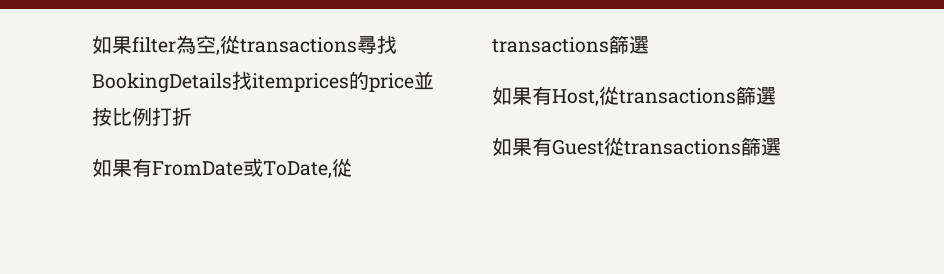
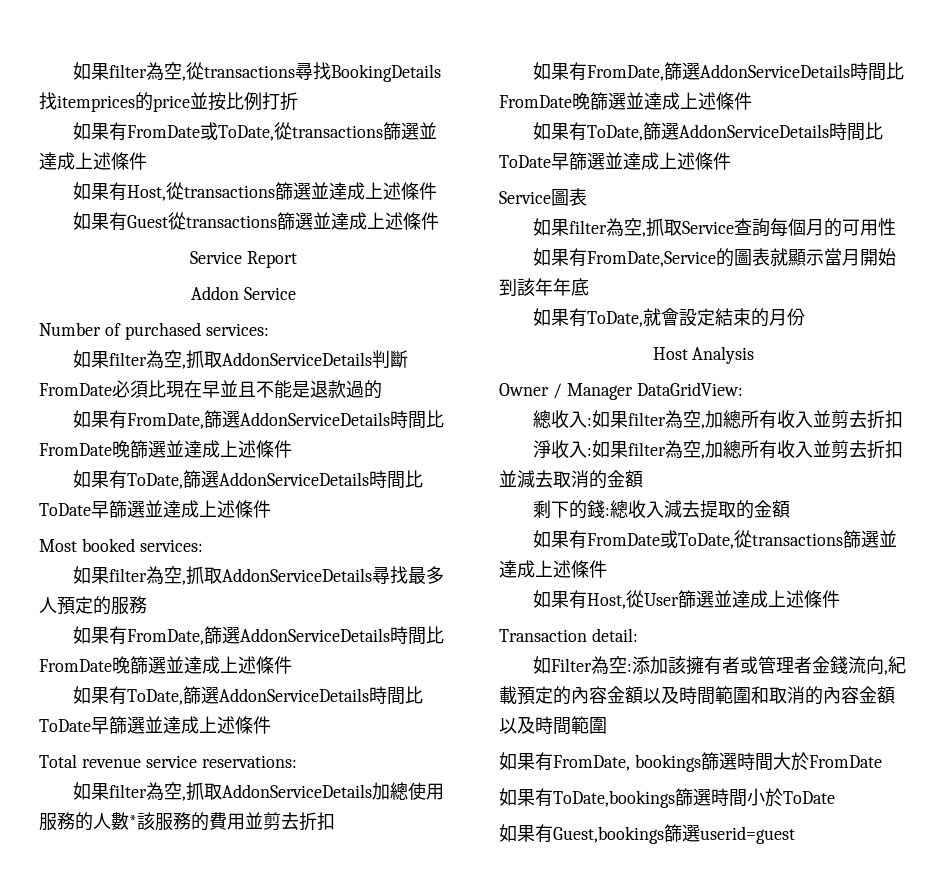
  如果filter為空,從transactions尋找BookingDetails找itemprices的price並按比例打折
- 如果有FromDate或ToDate,從transactions篩選
+ 如果有FromDate或ToDate,從transactions篩選並達成上述條件
- 如果有Host,從transactions篩選
+ 如果有Host,從transactions篩選並達成上述條件
- 如果有Guest從transactions篩選
+ 如果有Guest從transactions篩選並達成上述條件
+ Service Report
+ Addon Service
+ Number of purchased services:
+ 如果filter為空,抓取AddonServiceDetails判斷FromDate必須比現在早並且不能是退款過的
+ 如果有FromDate,篩選AddonServiceDetails時間比FromDate晚篩選並達成上述條件
+ 如果有ToDate,篩選AddonServiceDetails時間比ToDate早篩選並達成上述條件
+ Most booked services:
+ 如果filter為空,抓取AddonServiceDetails尋找最多人預定的服務
+ 如果有FromDate,篩選AddonServiceDetails時間比FromDate晚篩選並達成上述條件
+ 如果有ToDate,篩選AddonServiceDetails時間比ToDate早篩選並達成上述條件
+ Total revenue service reservations:
+ 如果filter為空,抓取AddonServiceDetails加總使用服務的人數*該服務的費用並剪去折扣
+ 如果有FromDate,篩選AddonServiceDetails時間比FromDate晚篩選並達成上述條件
+ 如果有ToDate,篩選AddonServiceDetails時間比ToDate早篩選並達成上述條件
+ Service圖表
+ 如果filter為空,抓取Service查詢每個月的可用性
+ 如果有FromDate,Service的圖表就顯示當月開始到該年年底
+ 如果有ToDate,就會設定結束的月份
+ Host Analysis
+ Owner / Manager DataGridView:
+ 總收入:如果filter為空,加總所有收入並剪去折扣
+ 淨收入:如果filter為空,加總所有收入並剪去折扣並減去取消的金額
+ 剩下的錢:總收入減去提取的金額
+ 如果有FromDate或ToDate,從transactions篩選並達成上述條件
+ 如果有Host,從User篩選並達成上述條件
+ Transaction detail:
+ 如Filter為空:添加該擁有者或管理者金錢流向,紀載預定的內容金額以及時間範圍和取消的內容金額以及時間範圍
+ 如果有FromDate, bookings篩選時間大於FromDate
+ 如果有ToDate,bookings篩選時間小於ToDate
+ 如果有Guest,bookings篩選userid=guest

